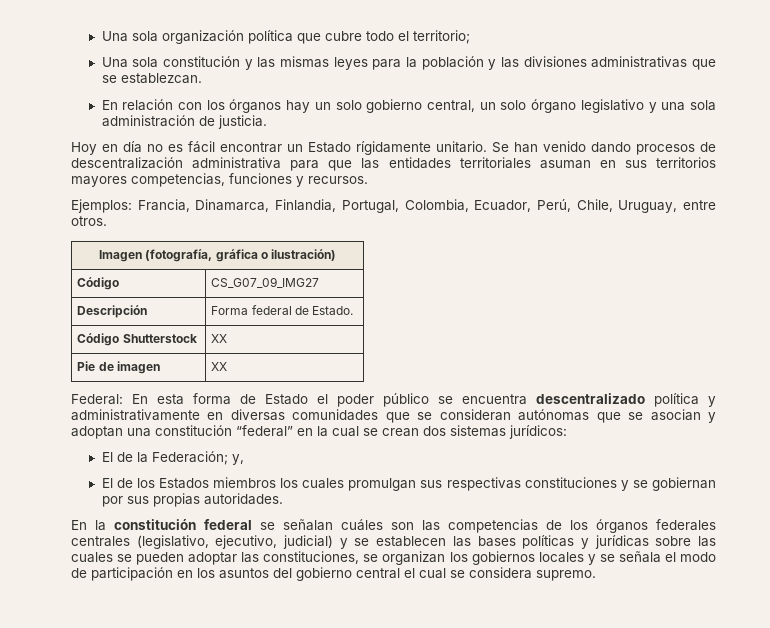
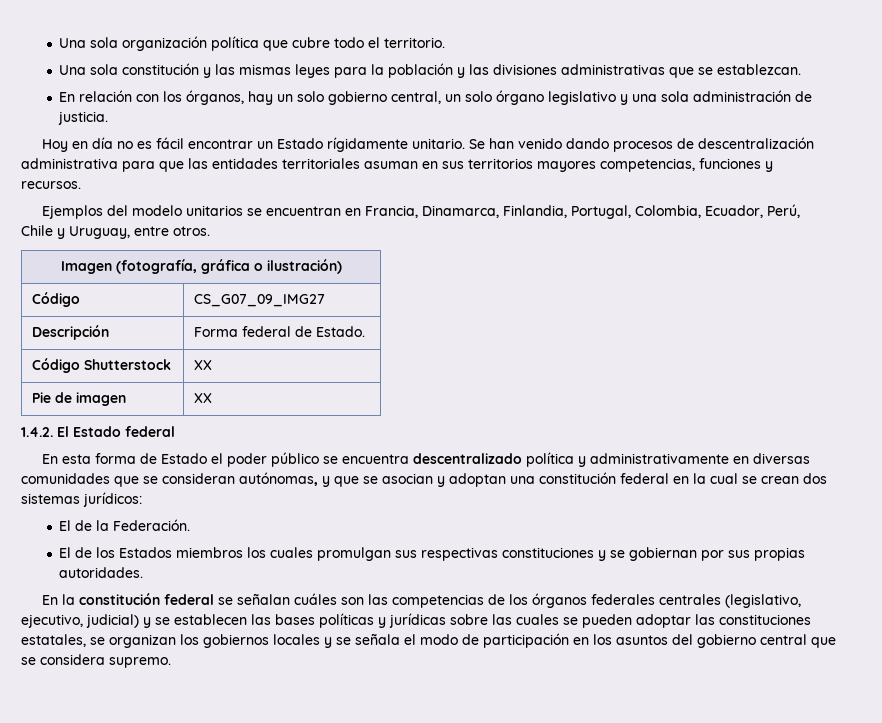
- Una sola organización política que cubre todo el territorio;
+ Una sola organización política que cubre todo el territorio.
- En relación con los órganos hay un solo gobierno central, un solo órgano legislativo y una sola administración de justicia.
+ En relación con los órganos, hay un solo gobierno central, un solo órgano legislativo y una sola administración de justicia.
- Ejemplos: Francia, Dinamarca, Finlandia, Portugal, Colombia, Ecuador, Perú, Chile, Uruguay, entre otros.
+ Ejemplos del modelo unitarios se encuentran en Francia, Dinamarca, Finlandia, Portugal, Colombia, Ecuador, Perú, Chile y Uruguay, entre otros.
- Federal: En esta forma de Estado el poder público se encuentra descentralizado política y administrativamente en diversas comunidades que se consideran autónomas que se asocian y adoptan una constitución “federal” en la cual se crean dos sistemas jurídicos:
+ 1.4.2. El Estado federal
+ En esta forma de Estado el poder público se encuentra descentralizado política y administrativamente en diversas comunidades que se consideran autónomas, y que se asocian y adoptan una constitución federal en la cual se crean dos sistemas jurídicos:
- El de la Federación; y,
+ El de la Federación.
- En la constitución federal se señalan cuáles son las competencias de los órganos federales centrales (legislativo, ejecutivo, judicial) y se establecen las bases políticas y jurídicas sobre las cuales se pueden adoptar las constituciones, se organizan los gobiernos locales y se señala el modo de participación en los asuntos del gobierno central el cual se considera supremo.
+ En la constitución federal se señalan cuáles son las competencias de los órganos federales centrales (legislativo, ejecutivo, judicial) y se establecen las bases políticas y jurídicas sobre las cuales se pueden adoptar las constituciones estatales, se organizan los gobiernos locales y se señala el modo de participación en los asuntos del gobierno central que se considera supremo.

